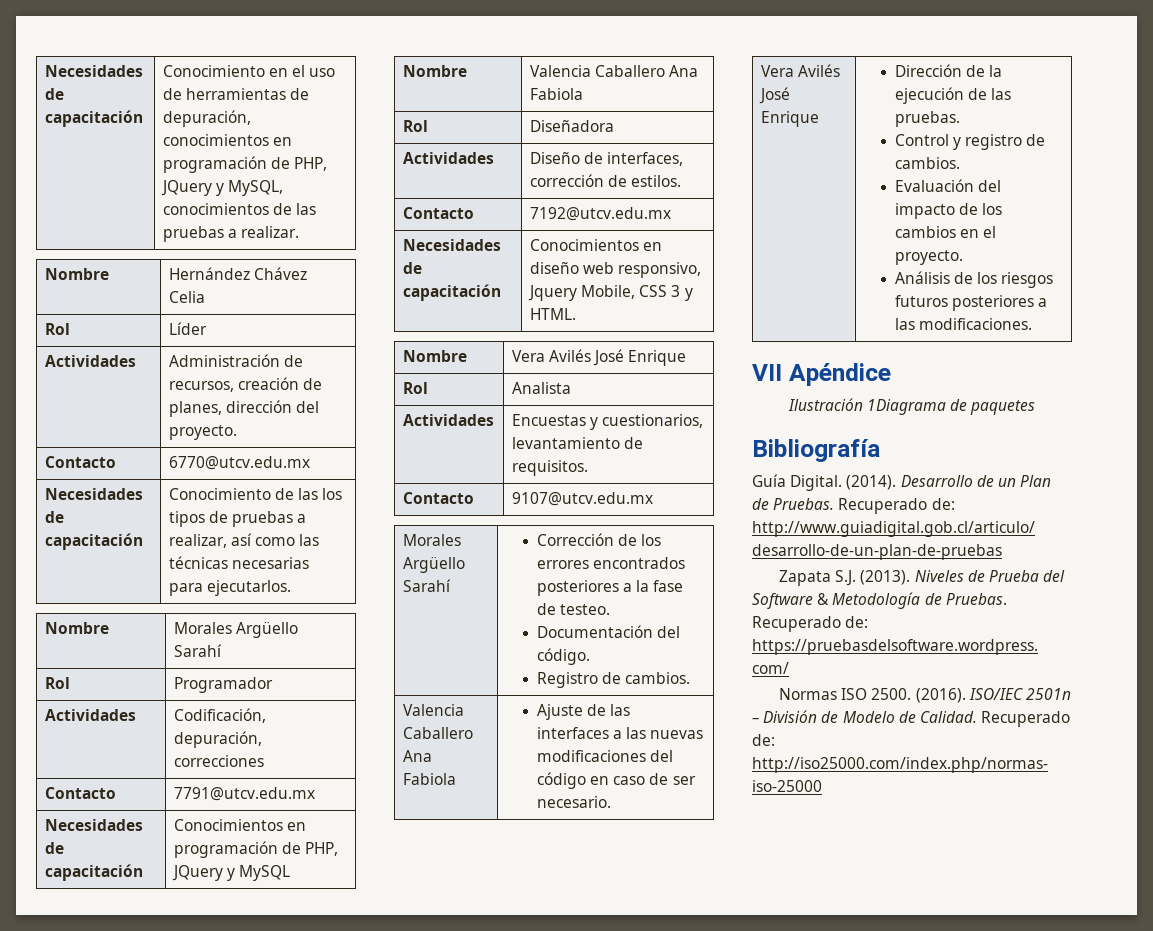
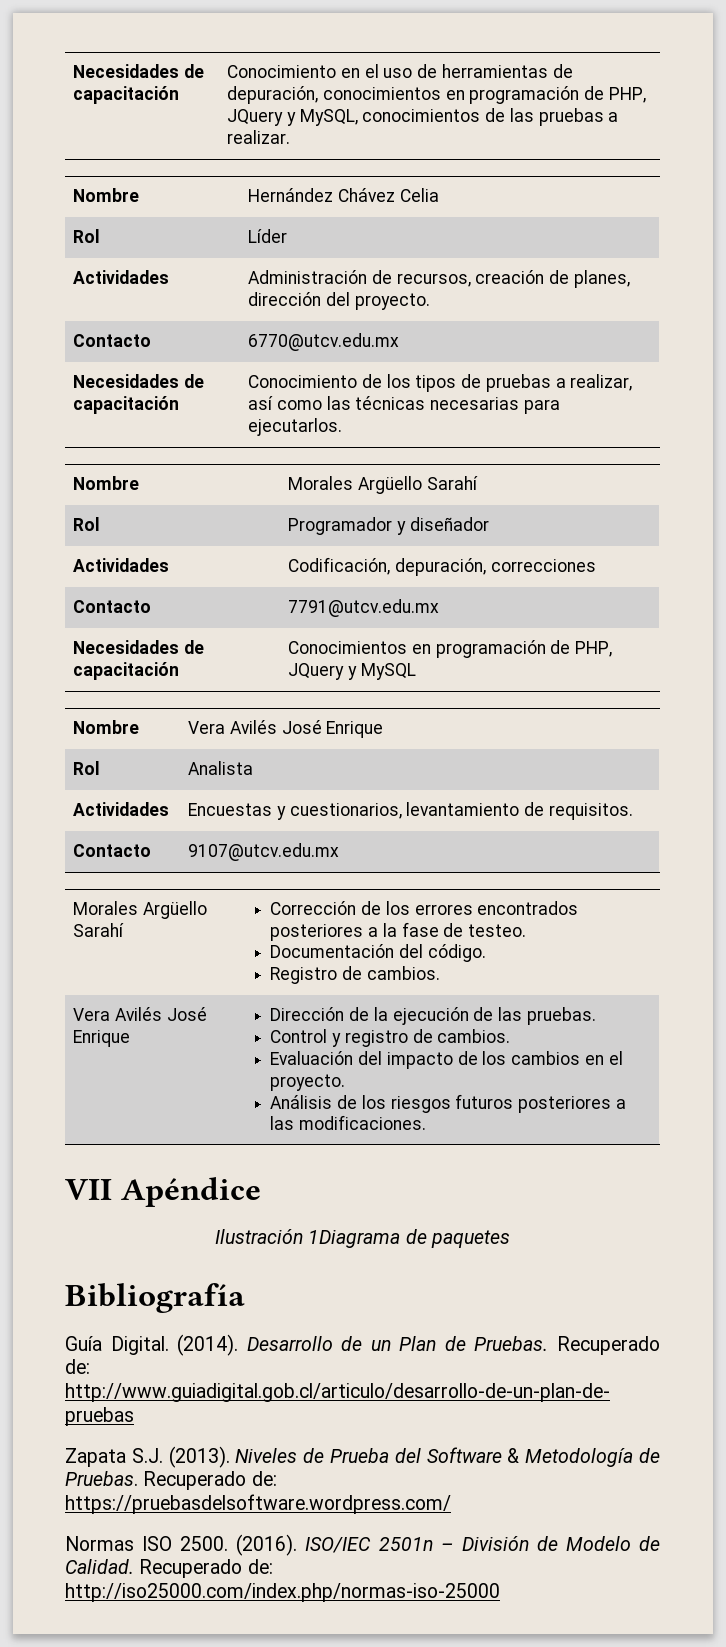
- Necesidades de capacitación | Conocimiento de las los tipos de pruebas a realizar, así como las técnicas necesarias para ejecutarlos.
+ Necesidades de capacitación | Conocimiento de los tipos de pruebas a realizar, así como las técnicas necesarias para ejecutarlos.
- Rol | Programador
+ Rol | Programador y diseñador
- Nombre | Valencia Caballero Ana Fabiola
- Rol | Diseñadora
- Actividades | Diseño de interfaces, corrección de estilos.
- Contacto | 7192@utcv.edu.mx
- Necesidades de capacitación | Conocimientos en diseño web responsivo, Jquery Mobile, CSS 3 y HTML.
- Valencia Caballero Ana Fabiola | Ajuste de las interfaces a las nuevas modificaciones del código en caso de ser necesario.

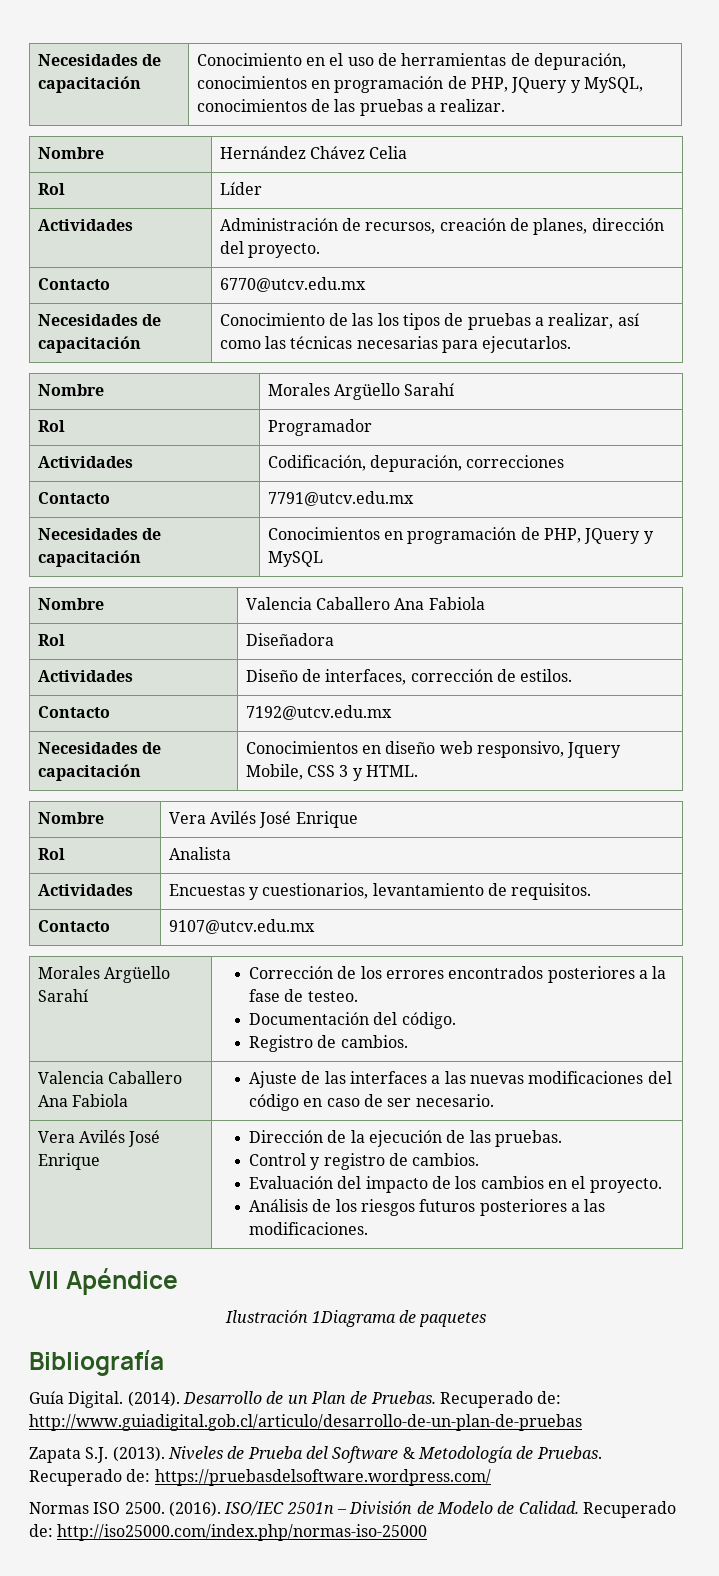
- Necesidades de capacitación | Conocimiento de los tipos de pruebas a realizar, así como las técnicas necesarias para ejecutarlos.
+ Necesidades de capacitación | Conocimiento de las los tipos de pruebas a realizar, así como las técnicas necesarias para ejecutarlos.
- Rol | Programador y diseñador
+ Rol | Programador
+ Nombre | Valencia Caballero Ana Fabiola
+ Rol | Diseñadora
+ Actividades | Diseño de interfaces, corrección de estilos.
+ Contacto | 7192@utcv.edu.mx
+ Necesidades de capacitación | Conocimientos en diseño web responsivo, Jquery Mobile, CSS 3 y HTML.
+ Valencia Caballero Ana Fabiola | Ajuste de las interfaces a las nuevas modificaciones del código en caso de ser necesario.

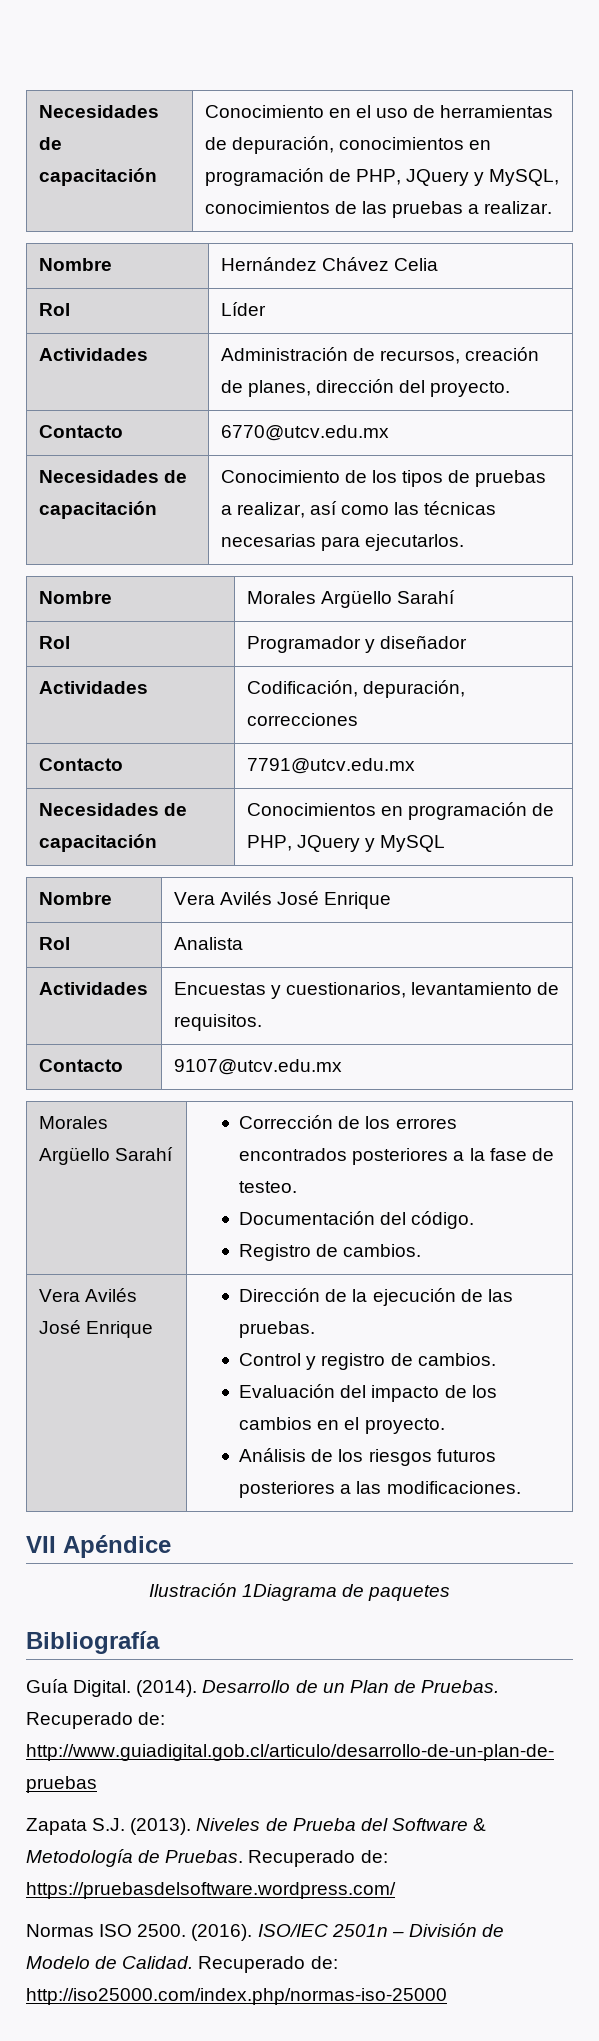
- Necesidades de capacitación | Conocimiento de las los tipos de pruebas a realizar, así como las técnicas necesarias para ejecutarlos.
+ Necesidades de capacitación | Conocimiento de los tipos de pruebas a realizar, así como las técnicas necesarias para ejecutarlos.
- Rol | Programador
+ Rol | Programador y diseñador
- Nombre | Valencia Caballero Ana Fabiola
- Rol | Diseñadora
- Actividades | Diseño de interfaces, corrección de estilos.
- Contacto | 7192@utcv.edu.mx
- Necesidades de capacitación | Conocimientos en diseño web responsivo, Jquery Mobile, CSS 3 y HTML.
- Valencia Caballero Ana Fabiola | Ajuste de las interfaces a las nuevas modificaciones del código en caso de ser necesario.

